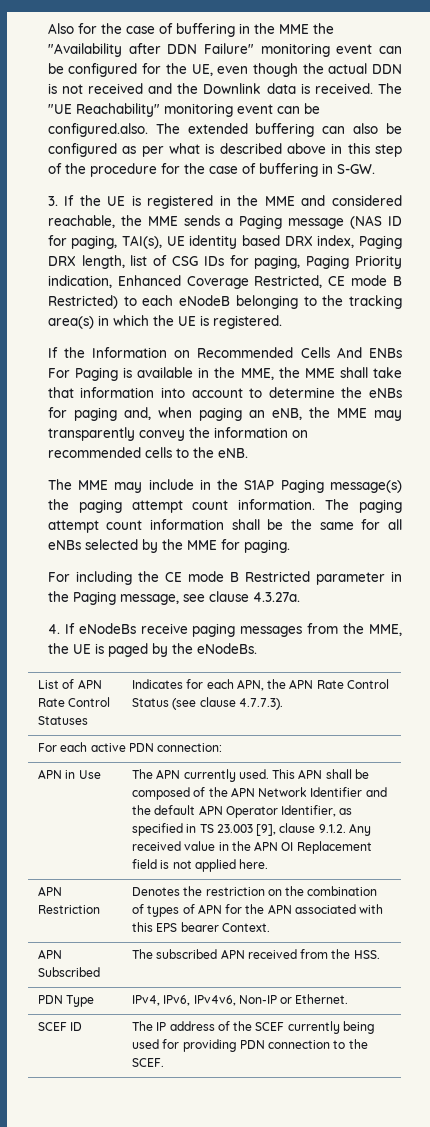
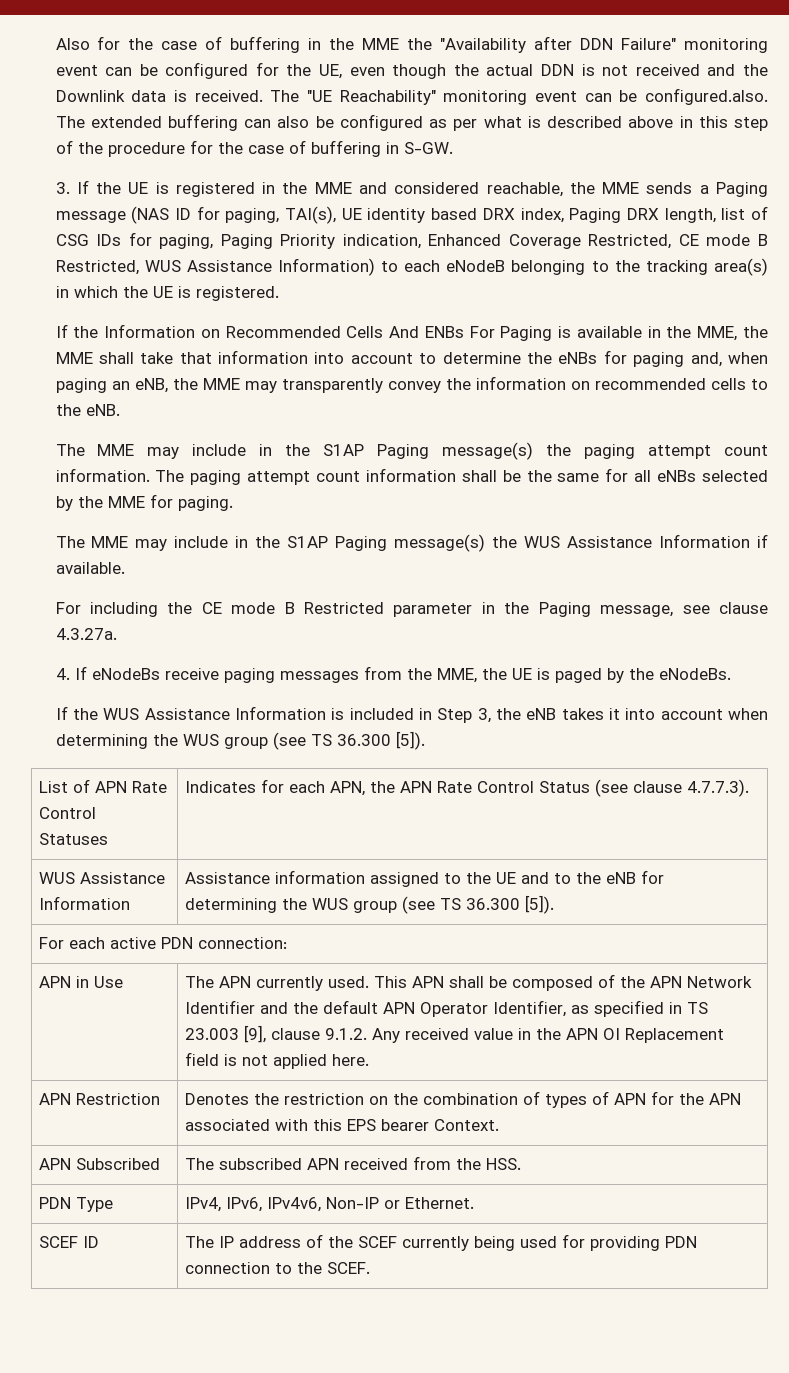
- 3. If the UE is registered in the MME and considered reachable, the MME sends a Paging message (NAS ID for paging, TAI(s), UE identity based DRX index, Paging DRX length, list of CSG IDs for paging, Paging Priority indication, Enhanced Coverage Restricted, CE mode B Restricted) to each eNodeB belonging to the tracking area(s) in which the UE is registered.
+ 3. If the UE is registered in the MME and considered reachable, the MME sends a Paging message (NAS ID for paging, TAI(s), UE identity based DRX index, Paging DRX length, list of CSG IDs for paging, Paging Priority indication, Enhanced Coverage Restricted, CE mode B Restricted, WUS Assistance Information) to each eNodeB belonging to the tracking area(s) in which the UE is registered.
+ The MME may include in the S1AP Paging message(s) the WUS Assistance Information if available.
+ If the WUS Assistance Information is included in Step 3, the eNB takes it into account when determining the WUS group (see TS 36.300 [5]).
+ WUS Assistance Information | Assistance information assigned to the UE and to the eNB for determining the WUS group (see TS 36.300 [5]).

